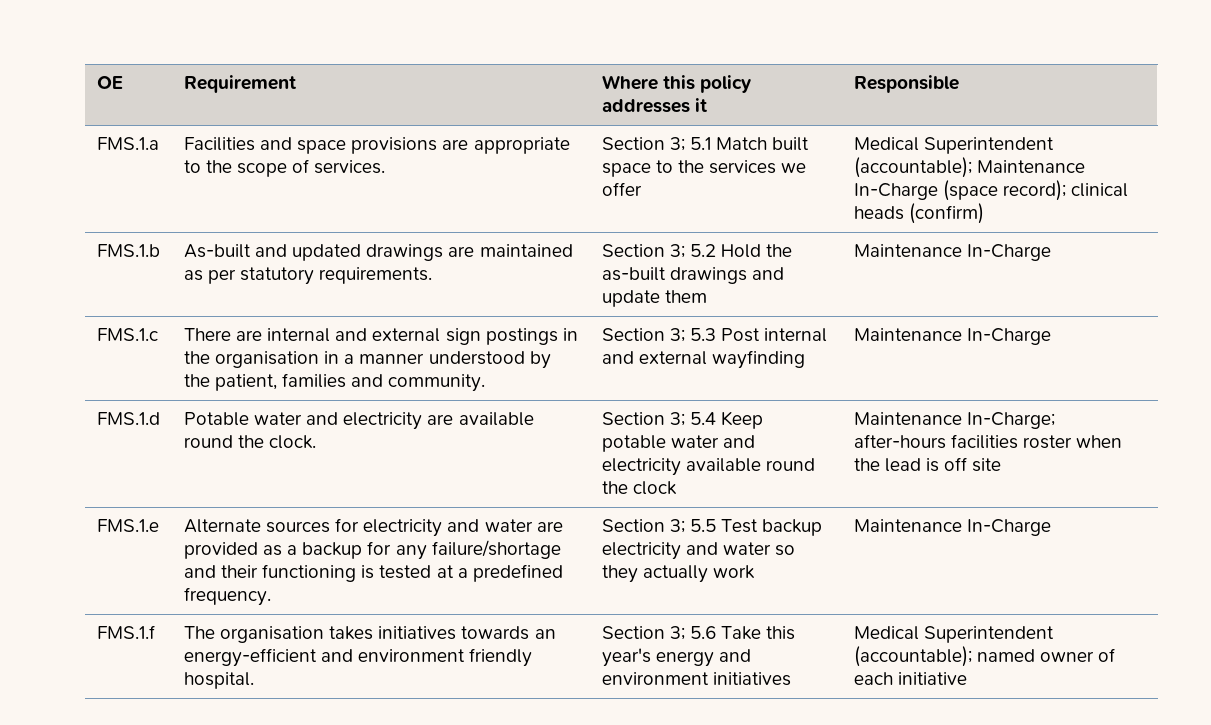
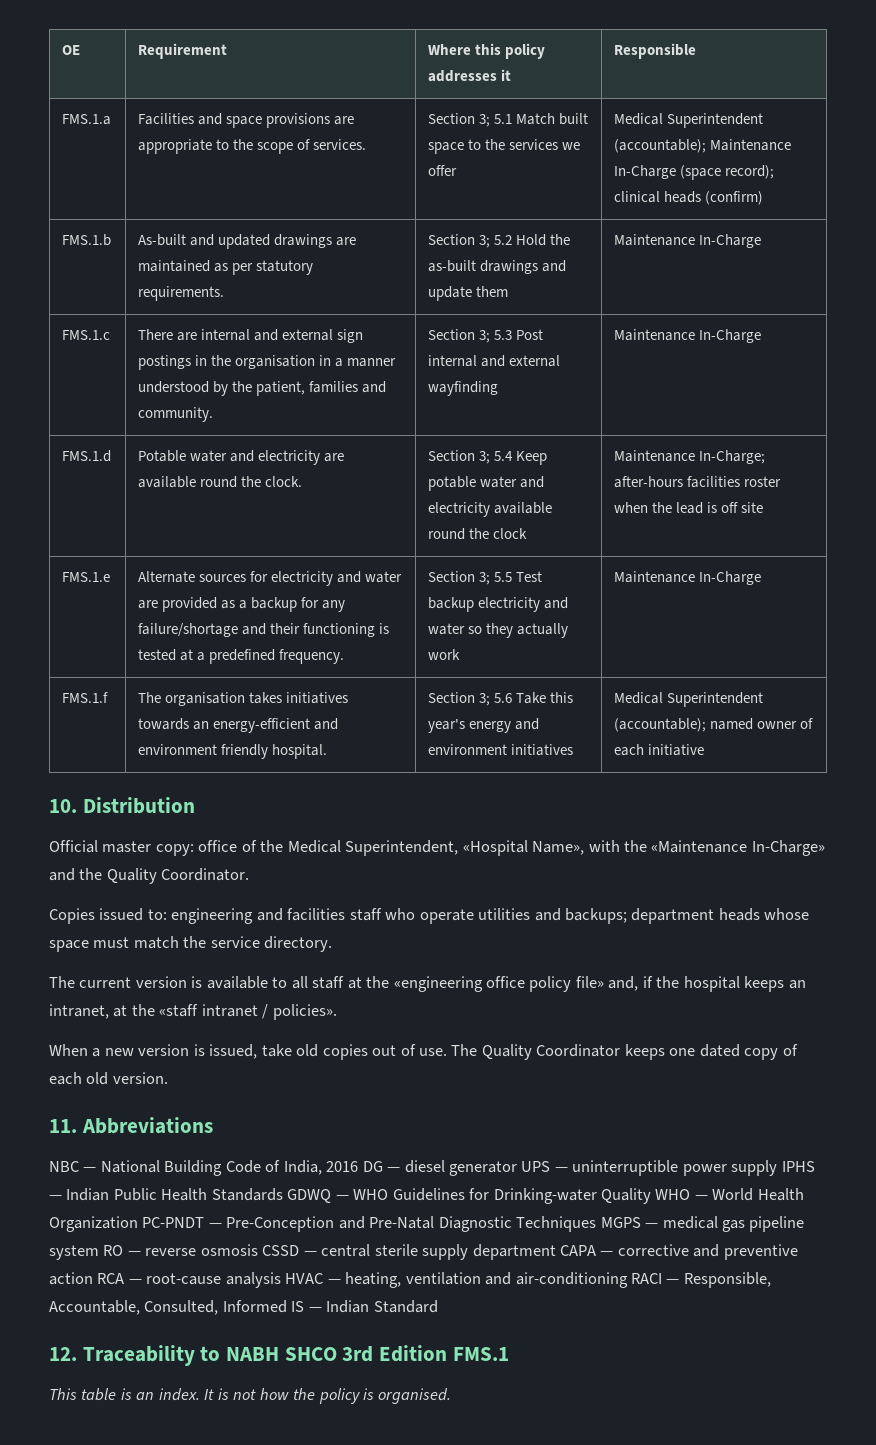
+ 10. Distribution
+ Official master copy: office of the Medical Superintendent, «Hospital Name», with the «Maintenance In-Charge» and the Quality Coordinator.
+ Copies issued to: engineering and facilities staff who operate utilities and backups; department heads whose space must match the service directory.
+ The current version is available to all staff at the «engineering office policy file» and, if the hospital keeps an intranet, at the «staff intranet / policies».
+ When a new version is issued, take old copies out of use. The Quality Coordinator keeps one dated copy of each old version.
+ 11. Abbreviations
+ NBC — National Building Code of India, 2016 DG — diesel generator UPS — uninterruptible power supply IPHS — Indian Public Health Standards GDWQ — WHO Guidelines for Drinking-water Quality WHO — World Health Organization PC-PNDT — Pre-Conception and Pre-Natal Diagnostic Techniques MGPS — medical gas pipeline system RO — reverse osmosis CSSD — central sterile supply department CAPA — corrective and preventive action RCA — root-cause analysis HVAC — heating, ventilation and air-conditioning RACI — Responsible, Accountable, Consulted, Informed IS — Indian Standard
+ 12. Traceability to NABH SHCO 3rd Edition FMS.1
+ This table is an index. It is not how the policy is organised.

